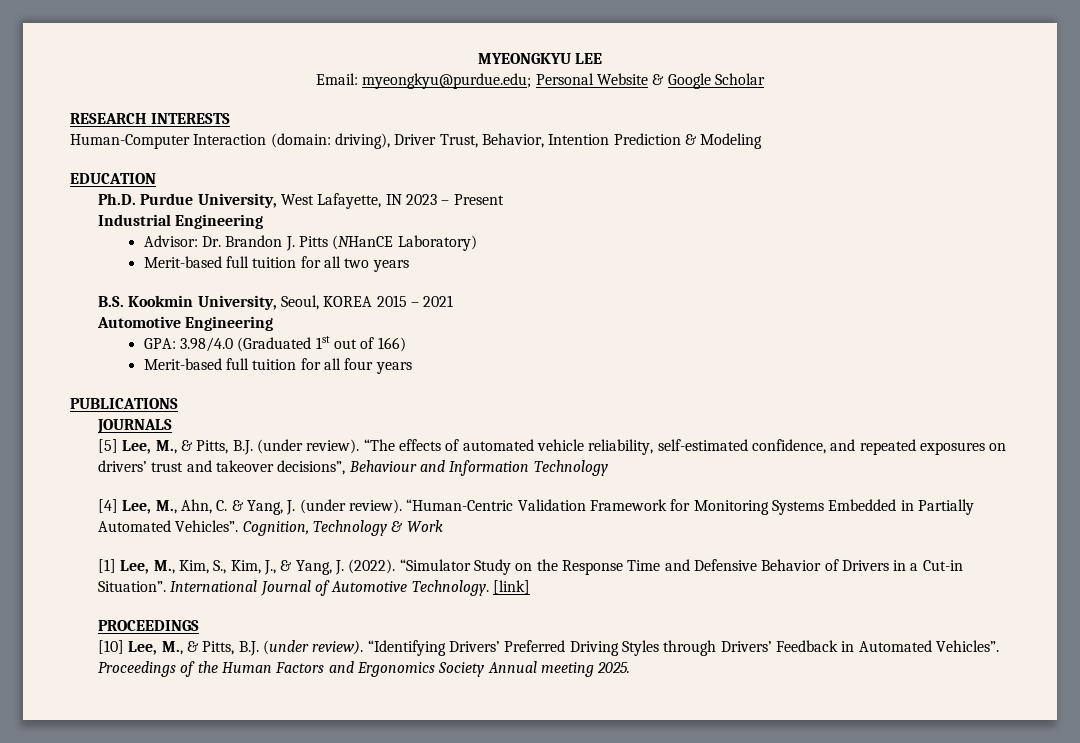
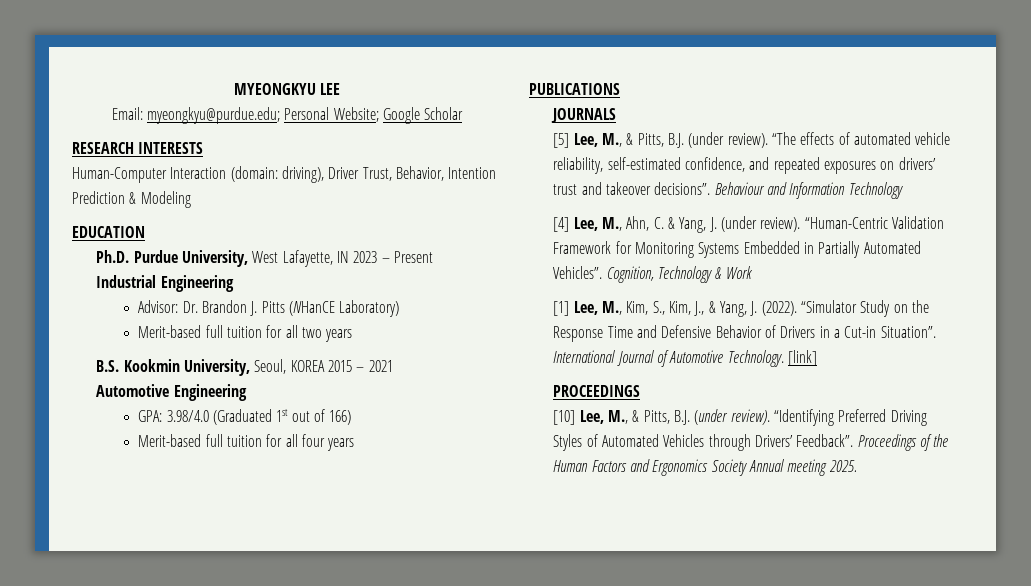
- Email: myeongkyu@purdue.edu; Personal Website & Google Scholar
+ Email: myeongkyu@purdue.edu; Personal Website; Google Scholar
- “The effects of automated vehicle reliability, self-estimated confidence, and repeated exposures on drivers’ trust and takeover decisions”, Behaviour and Information Technology
+ “The effects of automated vehicle reliability, self-estimated confidence, and repeated exposures on drivers’ trust and takeover decisions”. Behaviour and Information Technology
- “Identifying Drivers’ Preferred Driving Styles through Drivers’ Feedback in Automated Vehicles”.
+ “Identifying Preferred Driving Styles of Automated Vehicles through Drivers’ Feedback”.

